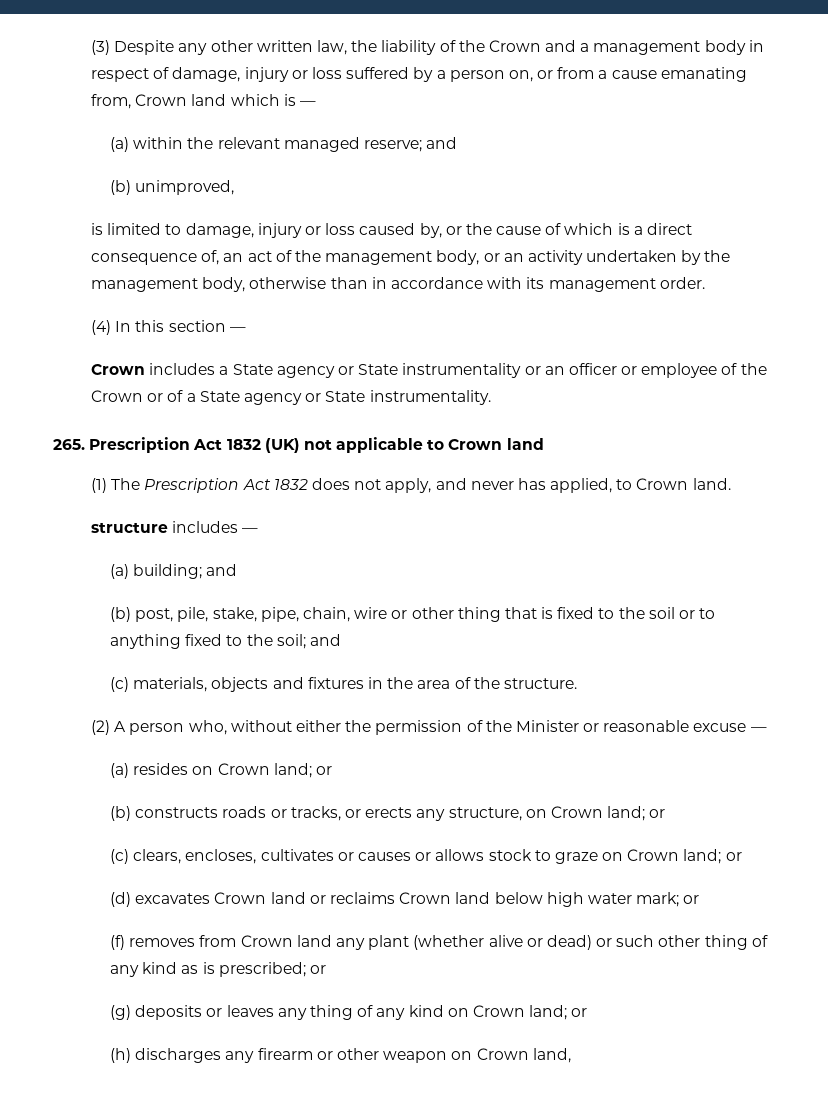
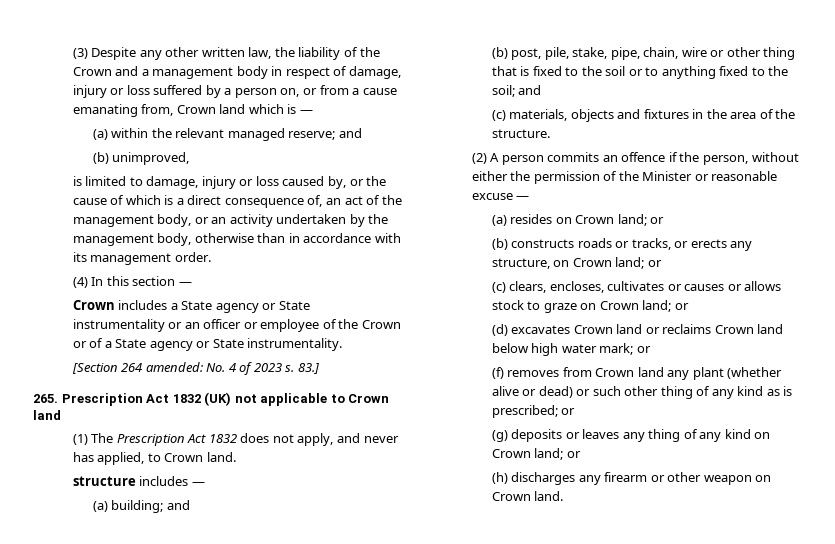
+ [Section 264 amended: No. 4 of 2023 s. 83.]
- (2) A person who, without either the permission of the Minister or reasonable excuse —
+ (2) A person commits an offence if the person, without either the permission of the Minister or reasonable excuse —
- (h) discharges any firearm or other weapon on Crown land,
+ (h) discharges any firearm or other weapon on Crown land.

